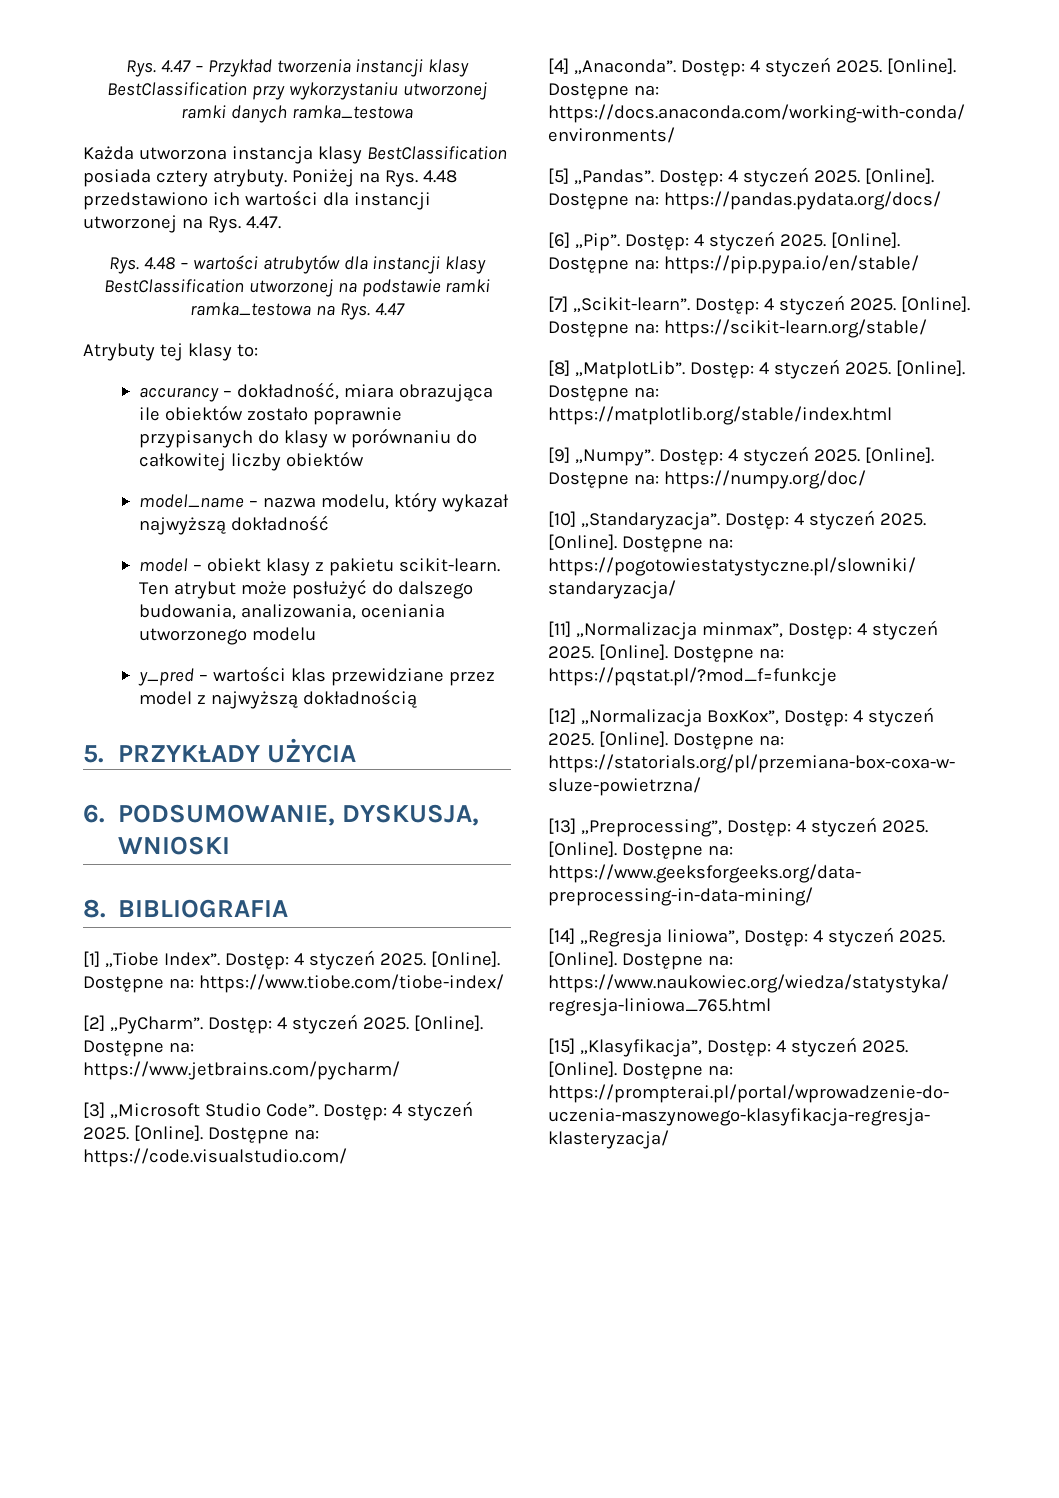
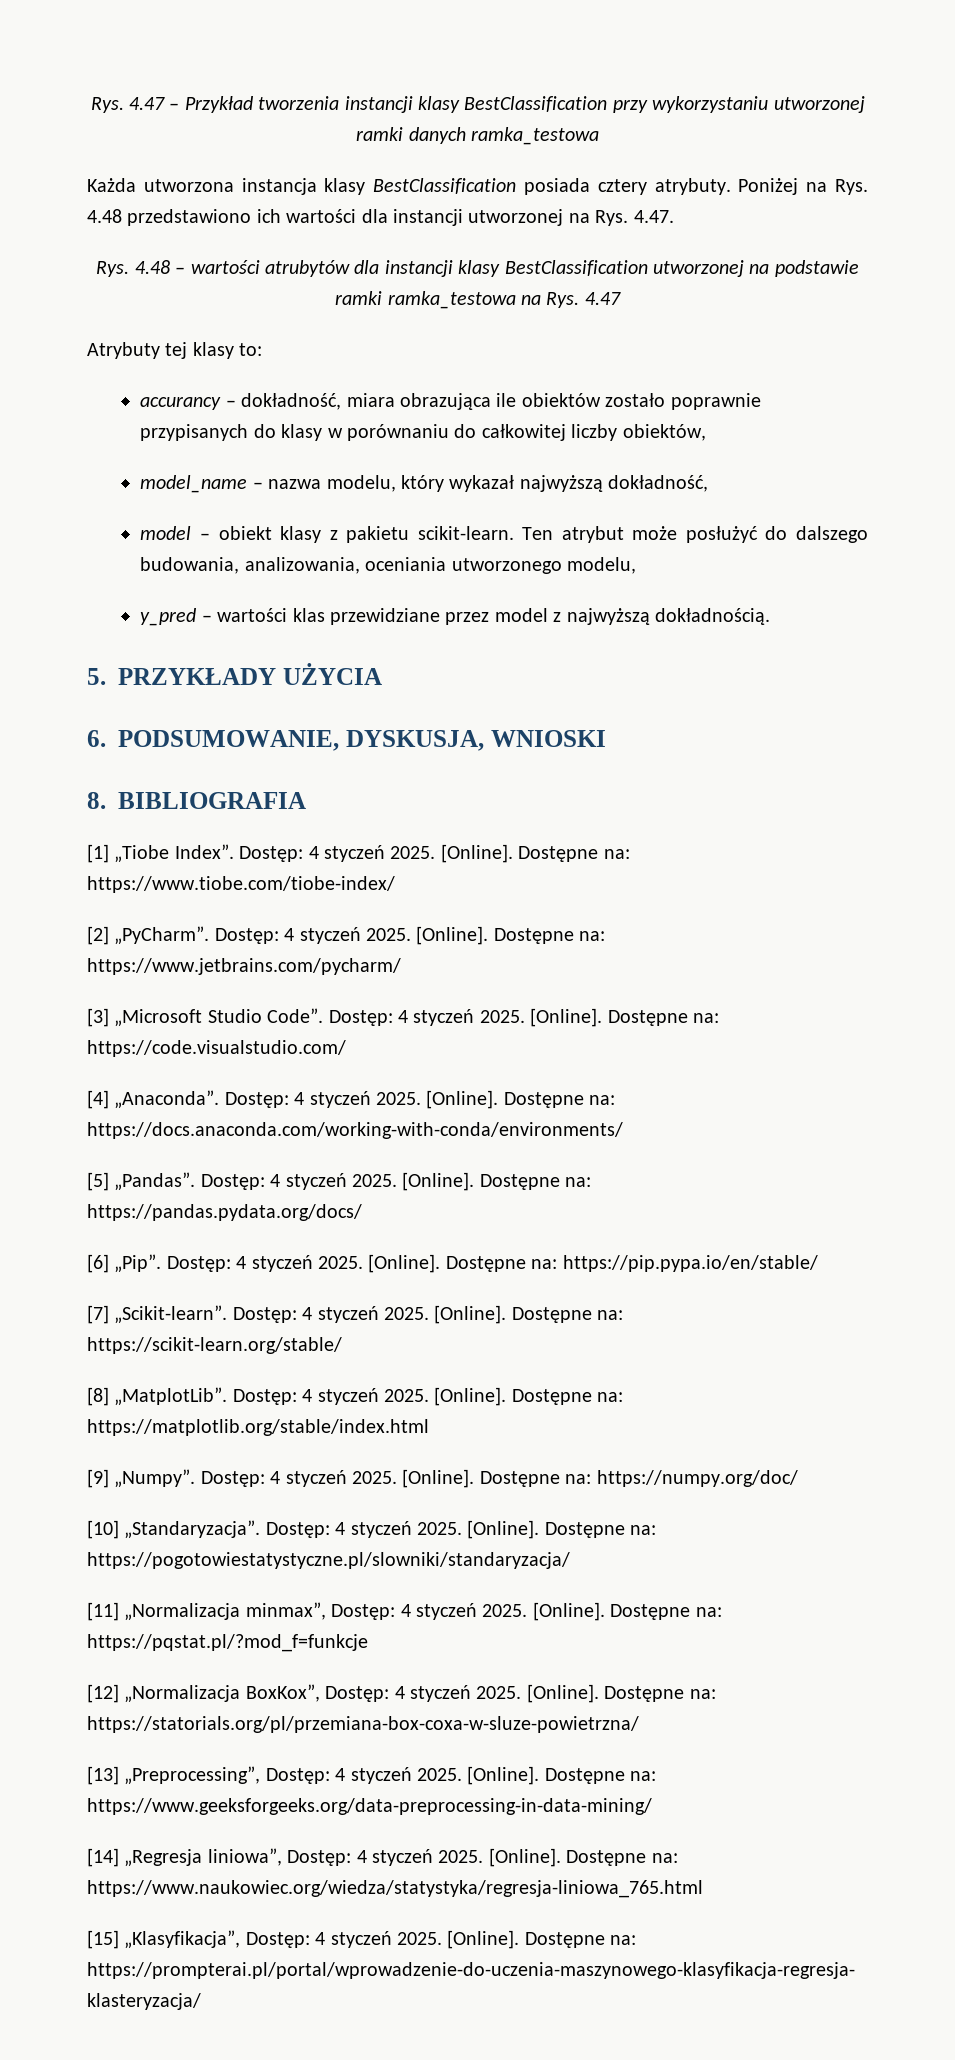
- accurancy – dokładność, miara obrazująca ile obiektów zostało poprawnie przypisanych do klasy w porównaniu do całkowitej liczby obiektów
+ accurancy – dokładność, miara obrazująca ile obiektów zostało poprawnie przypisanych do klasy w porównaniu do całkowitej liczby obiektów,
- model_name – nazwa modelu, który wykazał najwyższą dokładność
+ model_name – nazwa modelu, który wykazał najwyższą dokładność,
- Ten atrybut może posłużyć do dalszego budowania, analizowania, oceniania utworzonego modelu
+ Ten atrybut może posłużyć do dalszego budowania, analizowania, oceniania utworzonego modelu,
- y_pred – wartości klas przewidziane przez model z najwyższą dokładnością
+ y_pred – wartości klas przewidziane przez model z najwyższą dokładnością.

